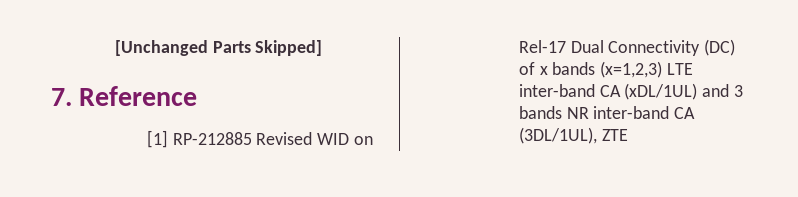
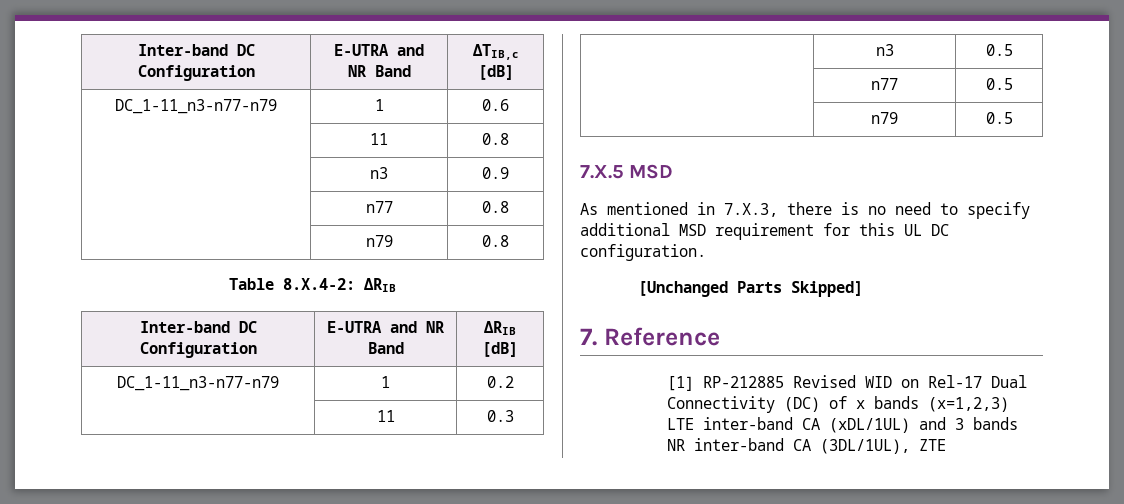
+ Inter-band DC Configuration | E-UTRA and NR Band | ΔTIB,c [dB]
+ DC_1-11_n3-n77-n79 | 1 | 0.6
+ | 11 | 0.8
+ | n3 | 0.9
+ | n77 | 0.8
+ | n79 | 0.8
+ Table 8.X.4-2: ΔRIB
+ Inter-band DC Configuration | E-UTRA and NR Band | ΔRIB [dB]
+ DC_1-11_n3-n77-n79 | 1 | 0.2
+ | 11 | 0.3
+ | n3 | 0.5
+ | n77 | 0.5
+ | n79 | 0.5
+ 7.X.5 MSD
+ As mentioned in 7.X.3, there is no need to specify additional MSD requirement for this UL DC configuration.

